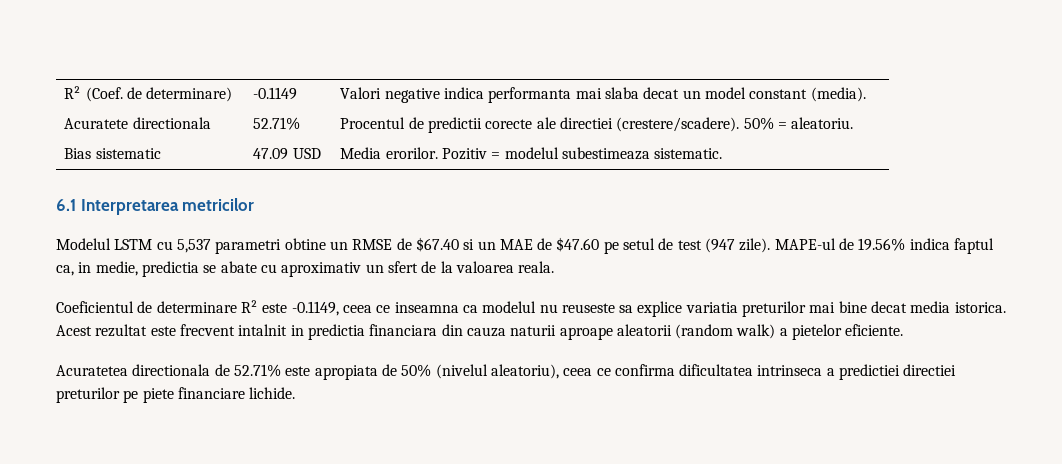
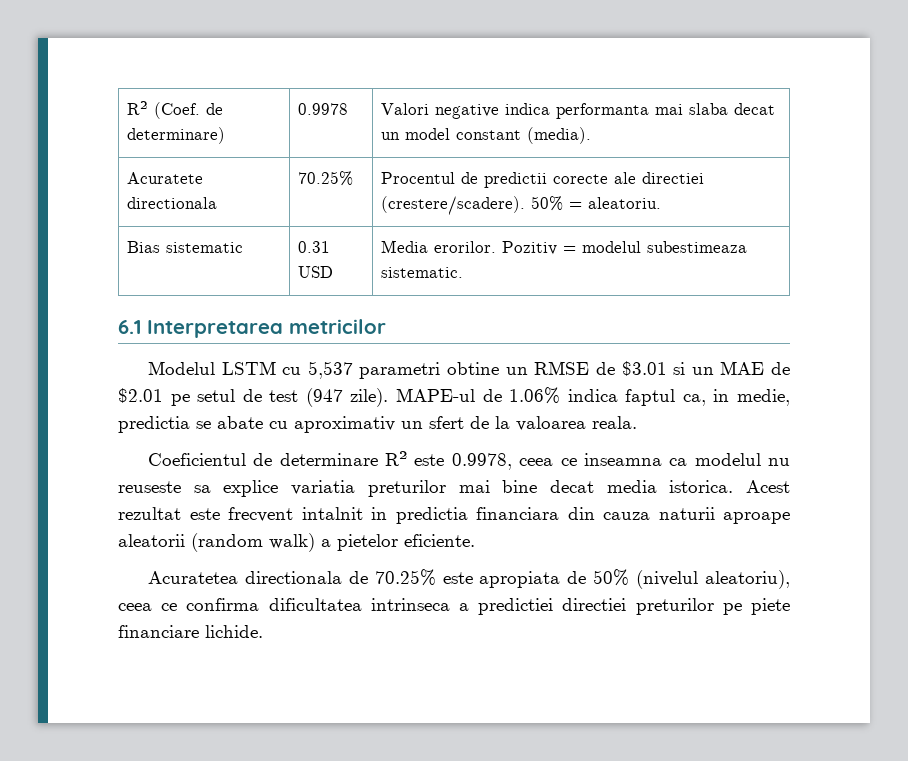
- R² (Coef. de determinare) | -0.1149 | Valori negative indica performanta mai slaba decat un model constant (media).
+ R² (Coef. de determinare) | 0.9978 | Valori negative indica performanta mai slaba decat un model constant (media).
- Acuratete directionala | 52.71% | Procentul de predictii corecte ale directiei (crestere/scadere). 50% = aleatoriu.
+ Acuratete directionala | 70.25% | Procentul de predictii corecte ale directiei (crestere/scadere). 50% = aleatoriu.
- Bias sistematic | 47.09 USD | Media erorilor. Pozitiv = modelul subestimeaza sistematic.
+ Bias sistematic | 0.31 USD | Media erorilor. Pozitiv = modelul subestimeaza sistematic.
- Modelul LSTM cu 5,537 parametri obtine un RMSE de $67.40 si un MAE de $47.60 pe setul de test (947 zile).
+ Modelul LSTM cu 5,537 parametri obtine un RMSE de $3.01 si un MAE de $2.01 pe setul de test (947 zile).
- MAPE-ul de 19.56% indica faptul ca, in medie, predictia se abate cu aproximativ un sfert de la valoarea reala.
+ MAPE-ul de 1.06% indica faptul ca, in medie, predictia se abate cu aproximativ un sfert de la valoarea reala.
- Coeficientul de determinare R² este -0.1149, ceea ce inseamna ca modelul nu reuseste sa explice variatia preturilor mai bine decat media istorica.
+ Coeficientul de determinare R² este 0.9978, ceea ce inseamna ca modelul nu reuseste sa explice variatia preturilor mai bine decat media istorica.
- Acuratetea directionala de 52.71% este apropiata de 50% (nivelul aleatoriu), ceea ce confirma dificultatea intrinseca a predictiei directiei preturilor pe piete financiare lichide.
+ Acuratetea directionala de 70.25% este apropiata de 50% (nivelul aleatoriu), ceea ce confirma dificultatea intrinseca a predictiei directiei preturilor pe piete financiare lichide.

